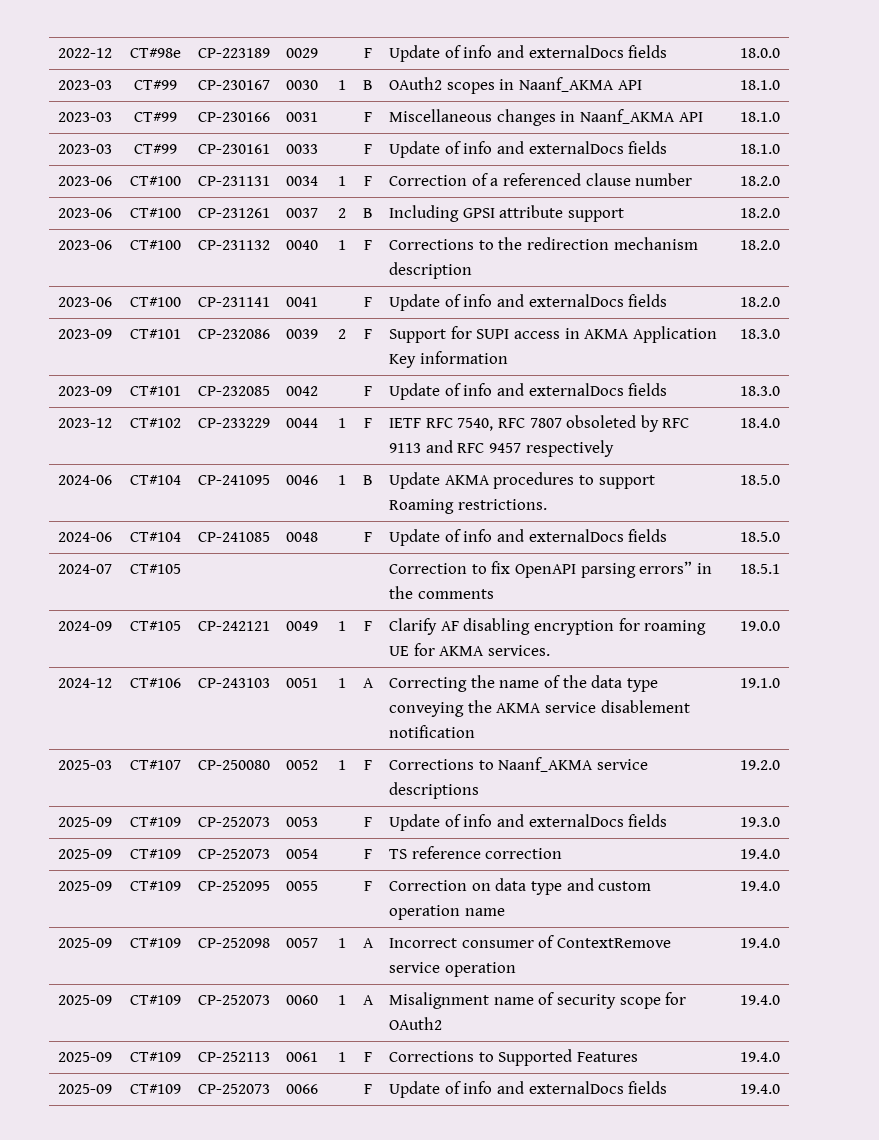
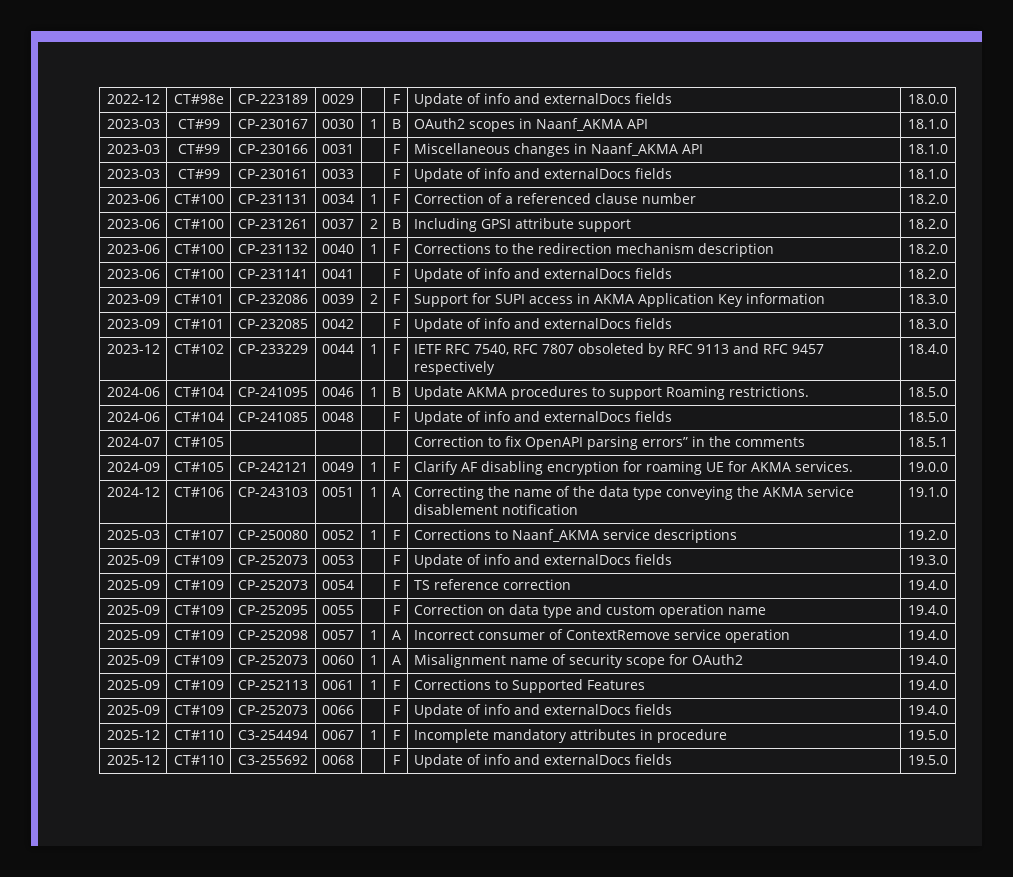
+ 2025-12 | CT#110 | C3-254494 | 0067 | 1 | F | Incomplete mandatory attributes in procedure | 19.5.0
+ 2025-12 | CT#110 | C3-255692 | 0068 | | F | Update of info and externalDocs fields | 19.5.0

